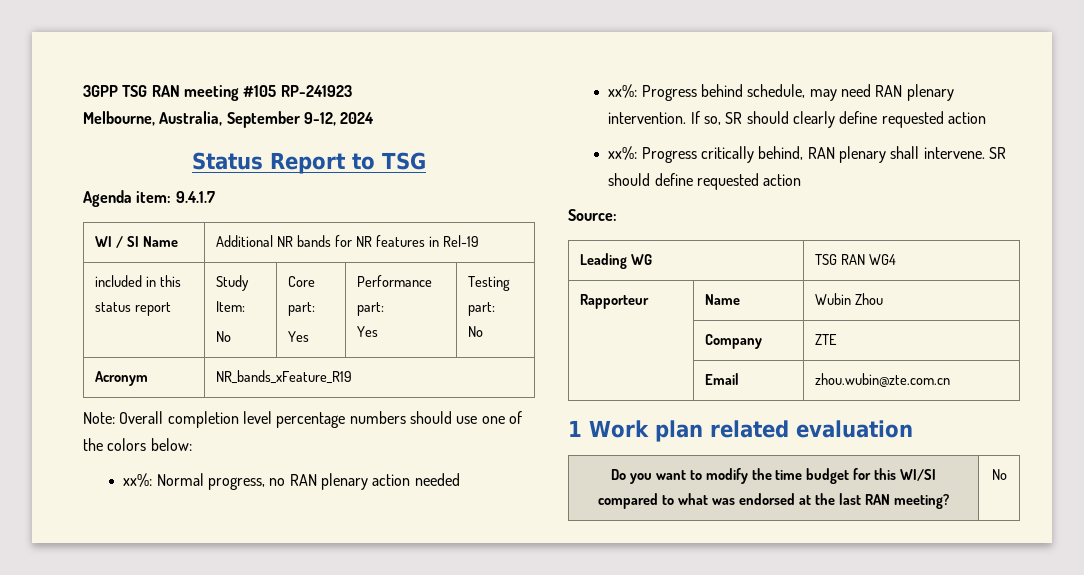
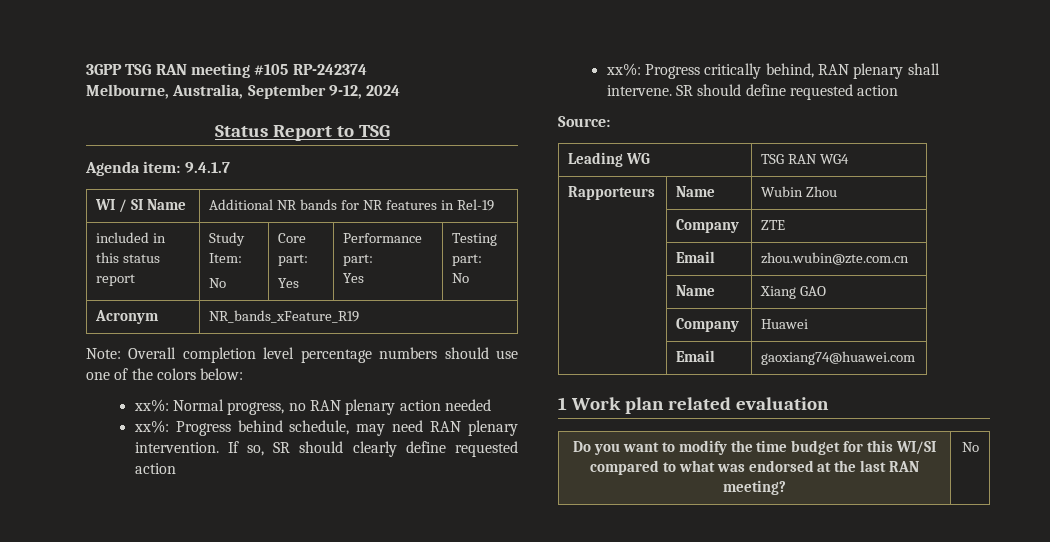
- 3GPP TSG RAN meeting #105 RP-241923
+ 3GPP TSG RAN meeting #105 RP-242374
- Rapporteur | Name | Wubin Zhou
+ Rapporteurs | Name | Wubin Zhou
+ | Name | Xiang GAO
+ | Company | Huawei
+ | Email | gaoxiang74@huawei.com

